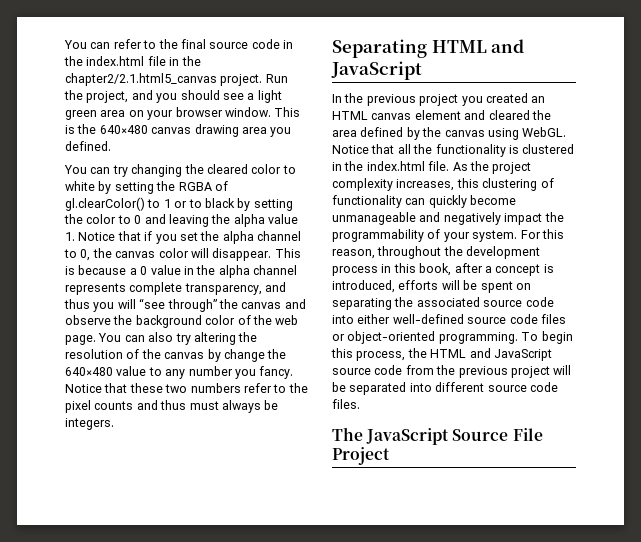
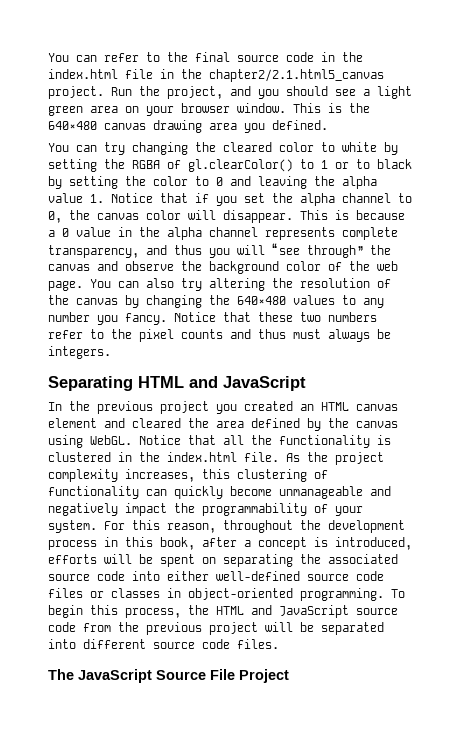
- You can also try altering the resolution of the canvas by change the 640×480 value to any number you fancy.
+ You can also try altering the resolution of the canvas by changing the 640×480 values to any number you fancy.
- For this reason, throughout the development process in this book, after a concept is introduced, efforts will be spent on separating the associated source code into either well-defined source code files or object-oriented programming.
+ For this reason, throughout the development process in this book, after a concept is introduced, efforts will be spent on separating the associated source code into either well-defined source code files or classes in object-oriented programming.

